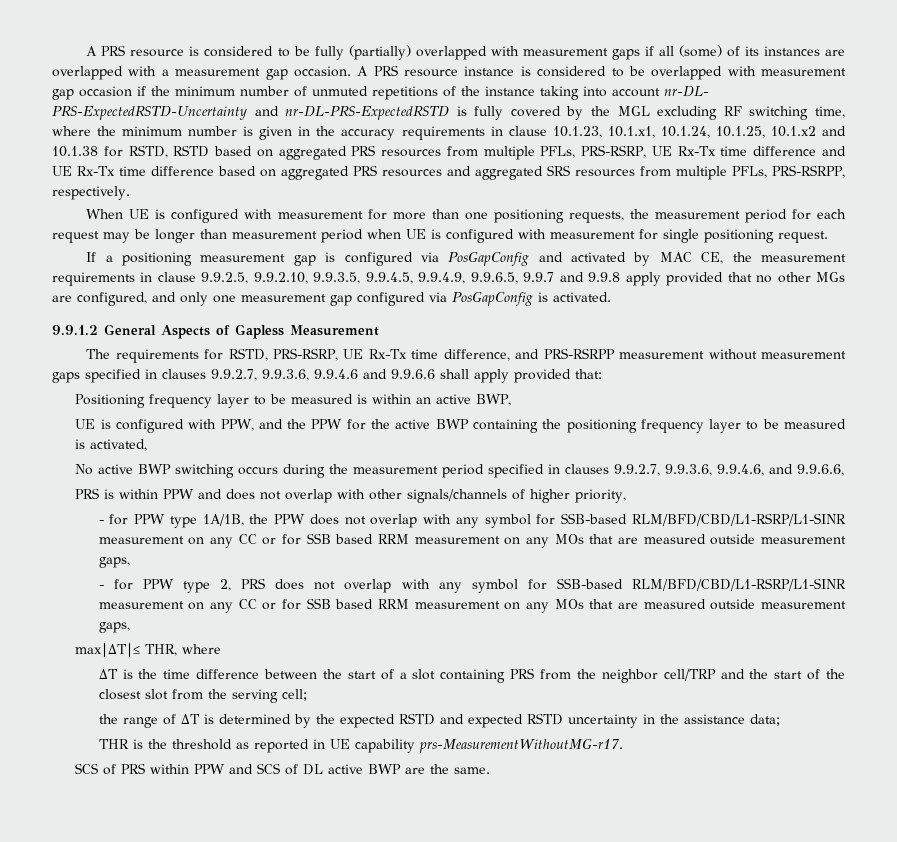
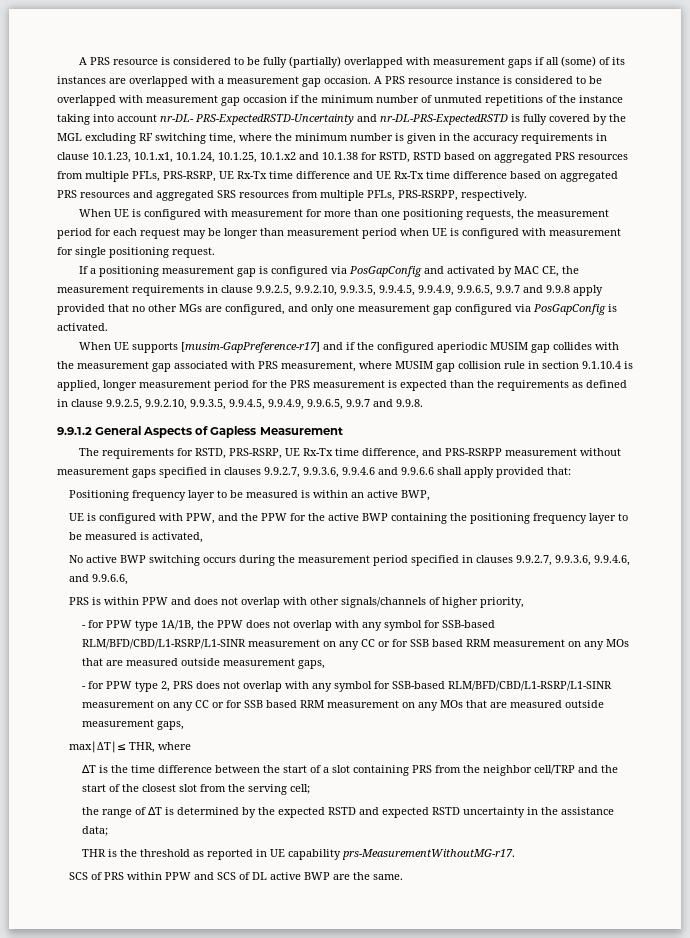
+ When UE supports [musim-GapPreference-r17] and if the configured aperiodic MUSIM gap collides with the measurement gap associated with PRS measurement, where MUSIM gap collision rule in section 9.1.10.4 is applied, longer measurement period for the PRS measurement is expected than the requirements as defined in clause 9.9.2.5, 9.9.2.10, 9.9.3.5, 9.9.4.5, 9.9.4.9, 9.9.6.5, 9.9.7 and 9.9.8.

